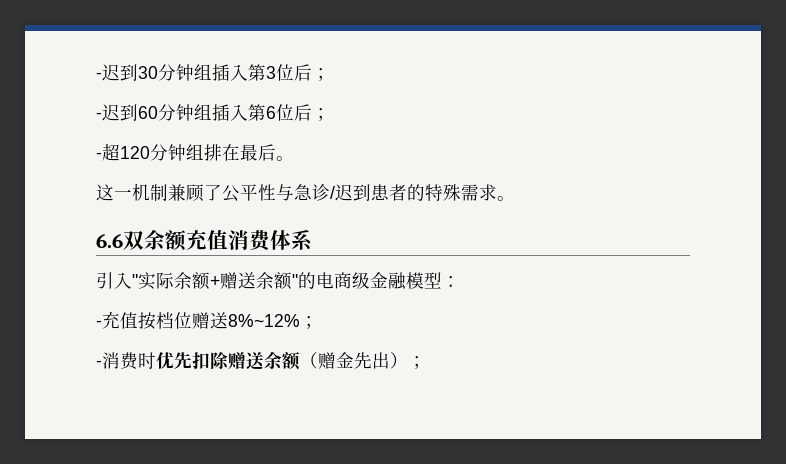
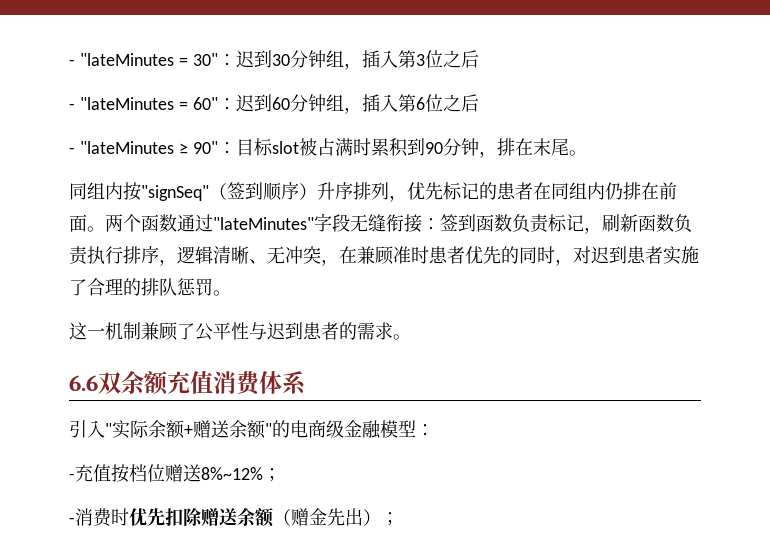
- -迟到30分钟组插入第3位后；
- -迟到60分钟组插入第6位后；
- -超120分钟组排在最后。
+ - "lateMinutes = 30"：迟到30分钟组，插入第3位之后
+ - "lateMinutes = 60"：迟到60分钟组，插入第6位之后
+ - "lateMinutes ≥ 90"：目标slot被占满时累积到90分钟，排在末尾。
+ 同组内按"signSeq"（签到顺序）升序排列，优先标记的患者在同组内仍排在前面。两个函数通过"lateMinutes"字段无缝衔接：签到函数负责标记，刷新函数负责执行排序，逻辑清晰、无冲突，在兼顾准时患者优先的同时，对迟到患者实施了合理的排队惩罚。
- 这一机制兼顾了公平性与急诊/迟到患者的特殊需求。
+ 这一机制兼顾了公平性与迟到患者的需求。

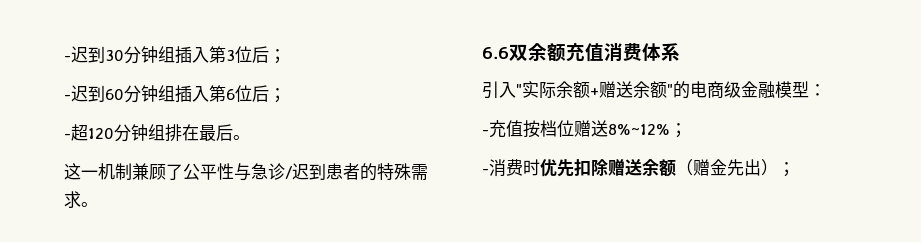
- - "lateMinutes = 30"：迟到30分钟组，插入第3位之后
- - "lateMinutes = 60"：迟到60分钟组，插入第6位之后
- - "lateMinutes ≥ 90"：目标slot被占满时累积到90分钟，排在末尾。
- 同组内按"signSeq"（签到顺序）升序排列，优先标记的患者在同组内仍排在前面。两个函数通过"lateMinutes"字段无缝衔接：签到函数负责标记，刷新函数负责执行排序，逻辑清晰、无冲突，在兼顾准时患者优先的同时，对迟到患者实施了合理的排队惩罚。
+ -迟到30分钟组插入第3位后；
+ -迟到60分钟组插入第6位后；
+ -超120分钟组排在最后。
- 这一机制兼顾了公平性与迟到患者的需求。
+ 这一机制兼顾了公平性与急诊/迟到患者的特殊需求。

